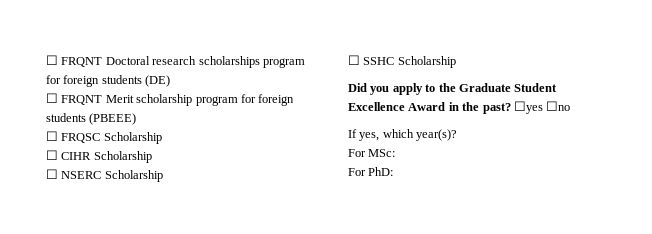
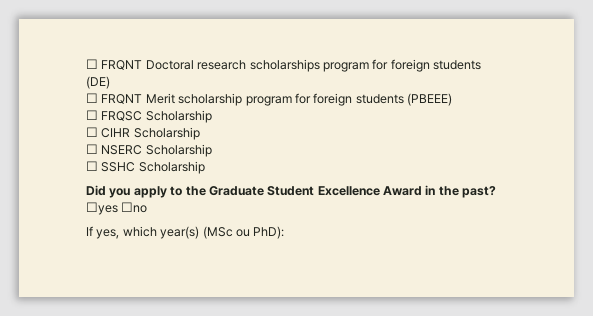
- If yes, which year(s)?
- For MSc:
- For PhD:
+ If yes, which year(s) (MSc ou PhD):

